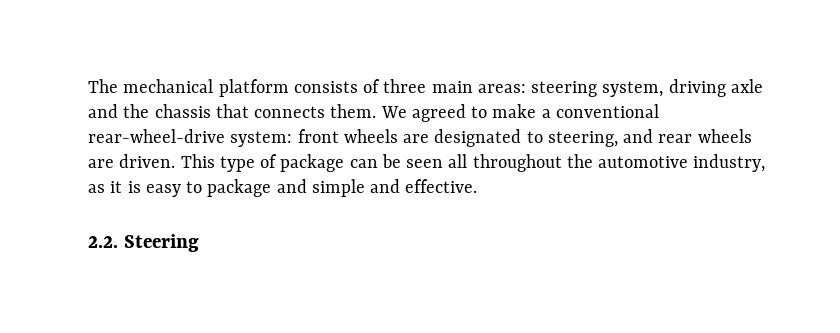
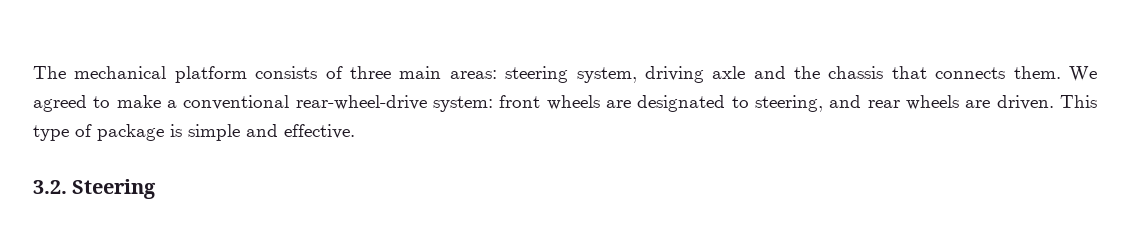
- This type of package can be seen all throughout the automotive industry, as it is easy to package and simple and effective.
+ This type of package is simple and effective.
- 2.2. Steering
+ 3.2. Steering

